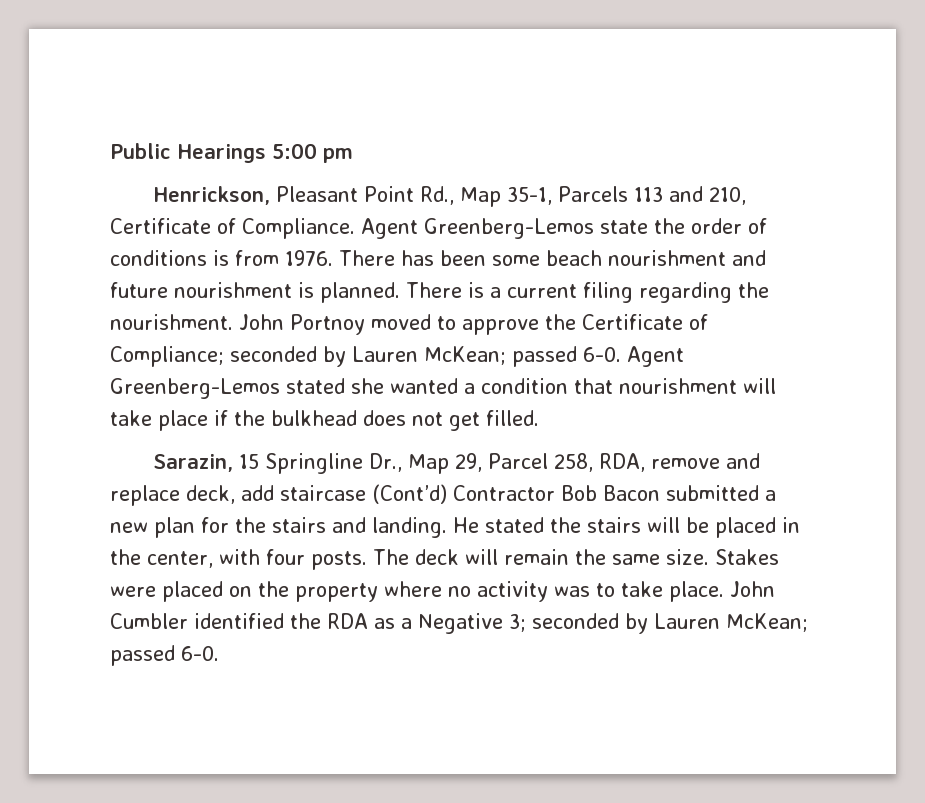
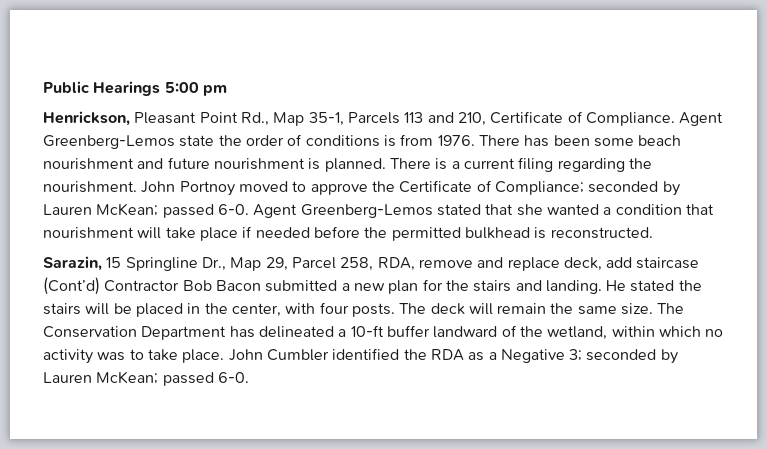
- Agent Greenberg-Lemos stated she wanted a condition that nourishment will take place if the bulkhead does not get filled.
+ Agent Greenberg-Lemos stated that she wanted a condition that nourishment will take place if needed before the permitted bulkhead is reconstructed.
- Stakes were placed on the property where no activity was to take place.
+ The Conservation Department has delineated a 10-ft buffer landward of the wetland, within which no activity was to take place.

